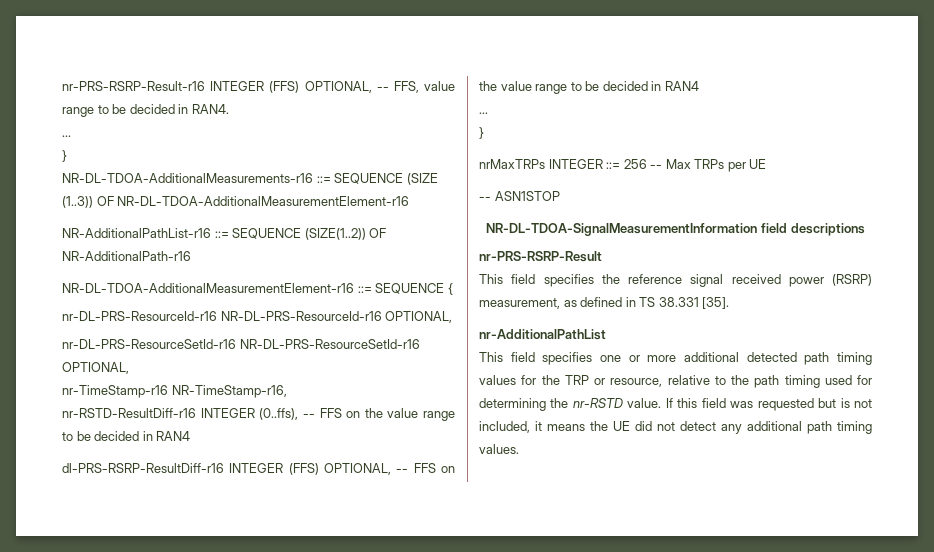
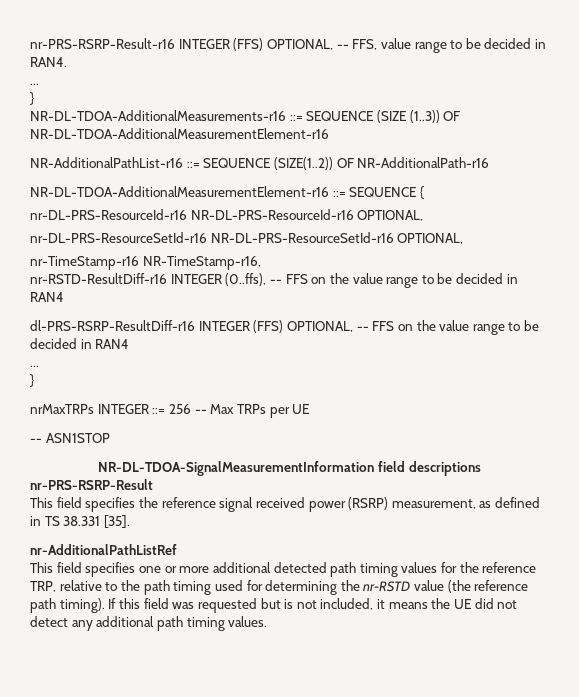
- nr-AdditionalPathList
+ nr-AdditionalPathListRef
- This field specifies one or more additional detected path timing values for the TRP or resource, relative to the path timing used for determining the nr-RSTD value.
+ This field specifies one or more additional detected path timing values for the reference TRP, relative to the path timing used for determining the nr-RSTD value (the reference path timing).

